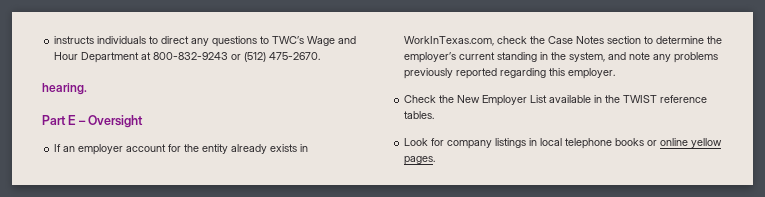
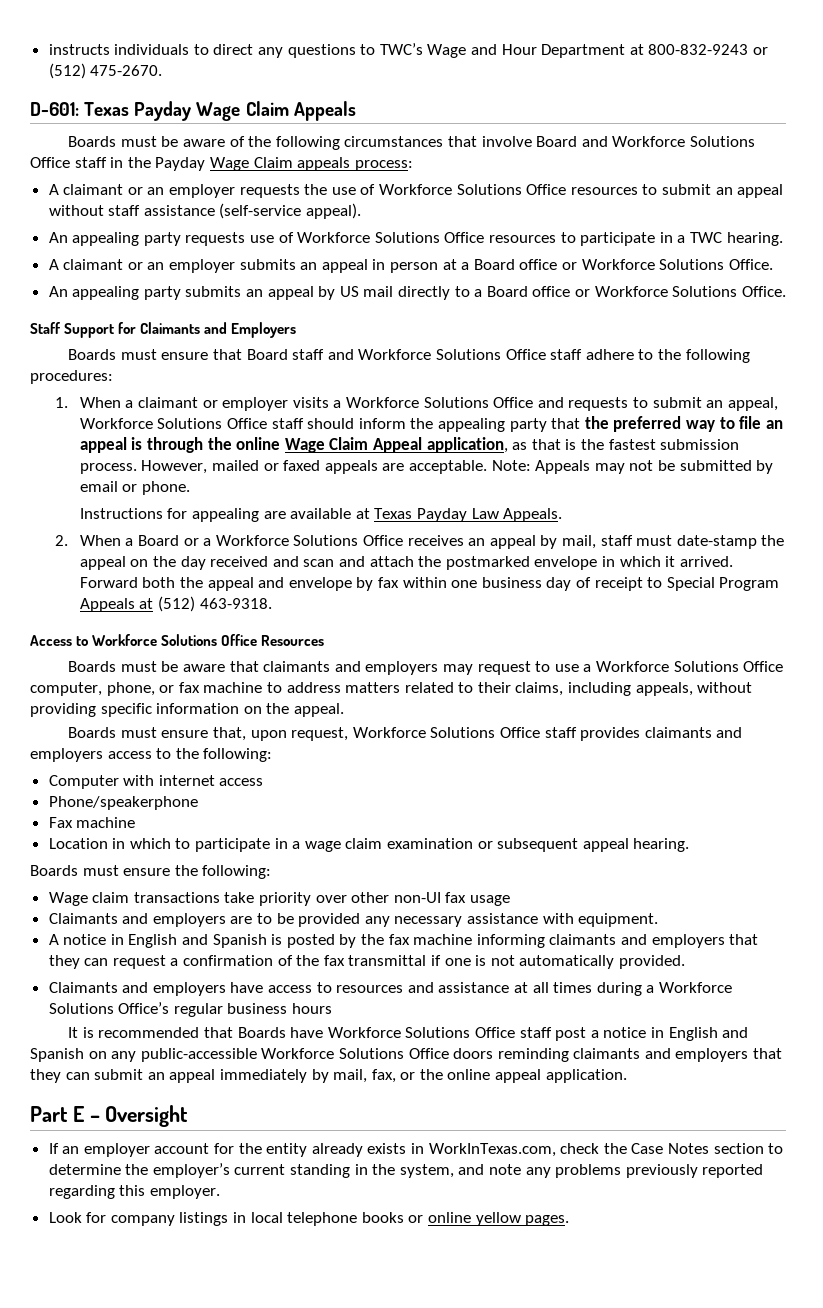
- hearing.
+ D-601: Texas Payday Wage Claim Appeals
+ Boards must be aware of the following circumstances that involve Board and Workforce Solutions Office staff in the Payday Wage Claim appeals process:
+ A claimant or an employer requests the use of Workforce Solutions Office resources to submit an appeal without staff assistance (self-service appeal).
+ An appealing party requests use of Workforce Solutions Office resources to participate in a TWC hearing.
+ A claimant or an employer submits an appeal in person at a Board office or Workforce Solutions Office.
+ An appealing party submits an appeal by US mail directly to a Board office or Workforce Solutions Office.
+ Staff Support for Claimants and Employers
+ Boards must ensure that Board staff and Workforce Solutions Office staff adhere to the following procedures:
+ 1. When a claimant or employer visits a Workforce Solutions Office and requests to submit an appeal, Workforce Solutions Office staff should inform the appealing party that the preferred way to file an appeal is through the online Wage Claim Appeal application, as that is the fastest submission process. However, mailed or faxed appeals are acceptable. Note: Appeals may not be submitted by email or phone.
+ Instructions for appealing are available at Texas Payday Law Appeals.
+ 2. When a Board or a Workforce Solutions Office receives an appeal by mail, staff must date-stamp the appeal on the day received and scan and attach the postmarked envelope in which it arrived. Forward both the appeal and envelope by fax within one business day of receipt to Special Program Appeals at (512) 463-9318.
+ Access to Workforce Solutions Office Resources
+ Boards must be aware that claimants and employers may request to use a Workforce Solutions Office computer, phone, or fax machine to address matters related to their claims, including appeals, without providing specific information on the appeal.
+ Boards must ensure that, upon request, Workforce Solutions Office staff provides claimants and employers access to the following:
+ Computer with internet access
+ Phone/speakerphone
+ Fax machine
+ Location in which to participate in a wage claim examination or subsequent appeal hearing.
+ Boards must ensure the following:
+ Wage claim transactions take priority over other non-UI fax usage
+ Claimants and employers are to be provided any necessary assistance with equipment.
+ A notice in English and Spanish is posted by the fax machine informing claimants and employers that they can request a confirmation of the fax transmittal if one is not automatically provided.
+ Claimants and employers have access to resources and assistance at all times during a Workforce Solutions Office’s regular business hours
+ It is recommended that Boards have Workforce Solutions Office staff post a notice in English and Spanish on any public-accessible Workforce Solutions Office doors reminding claimants and employers that they can submit an appeal immediately by mail, fax, or the online appeal application.
- Check the New Employer List available in the TWIST reference tables.

